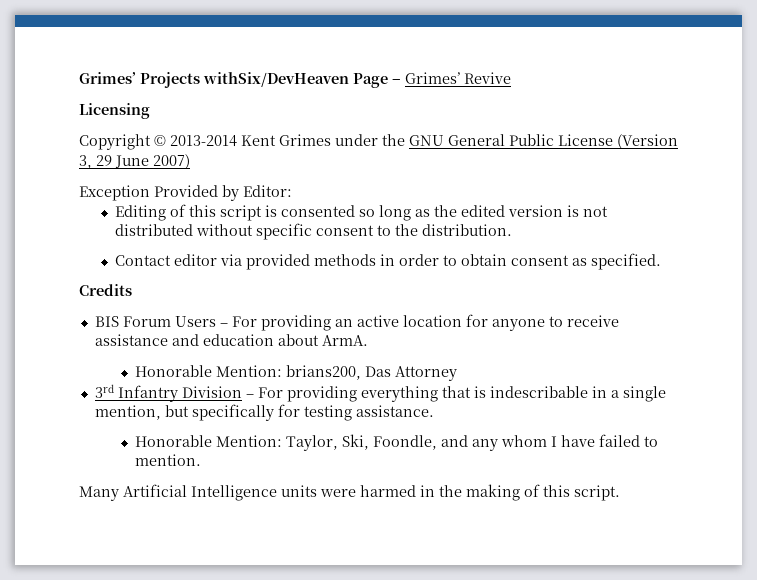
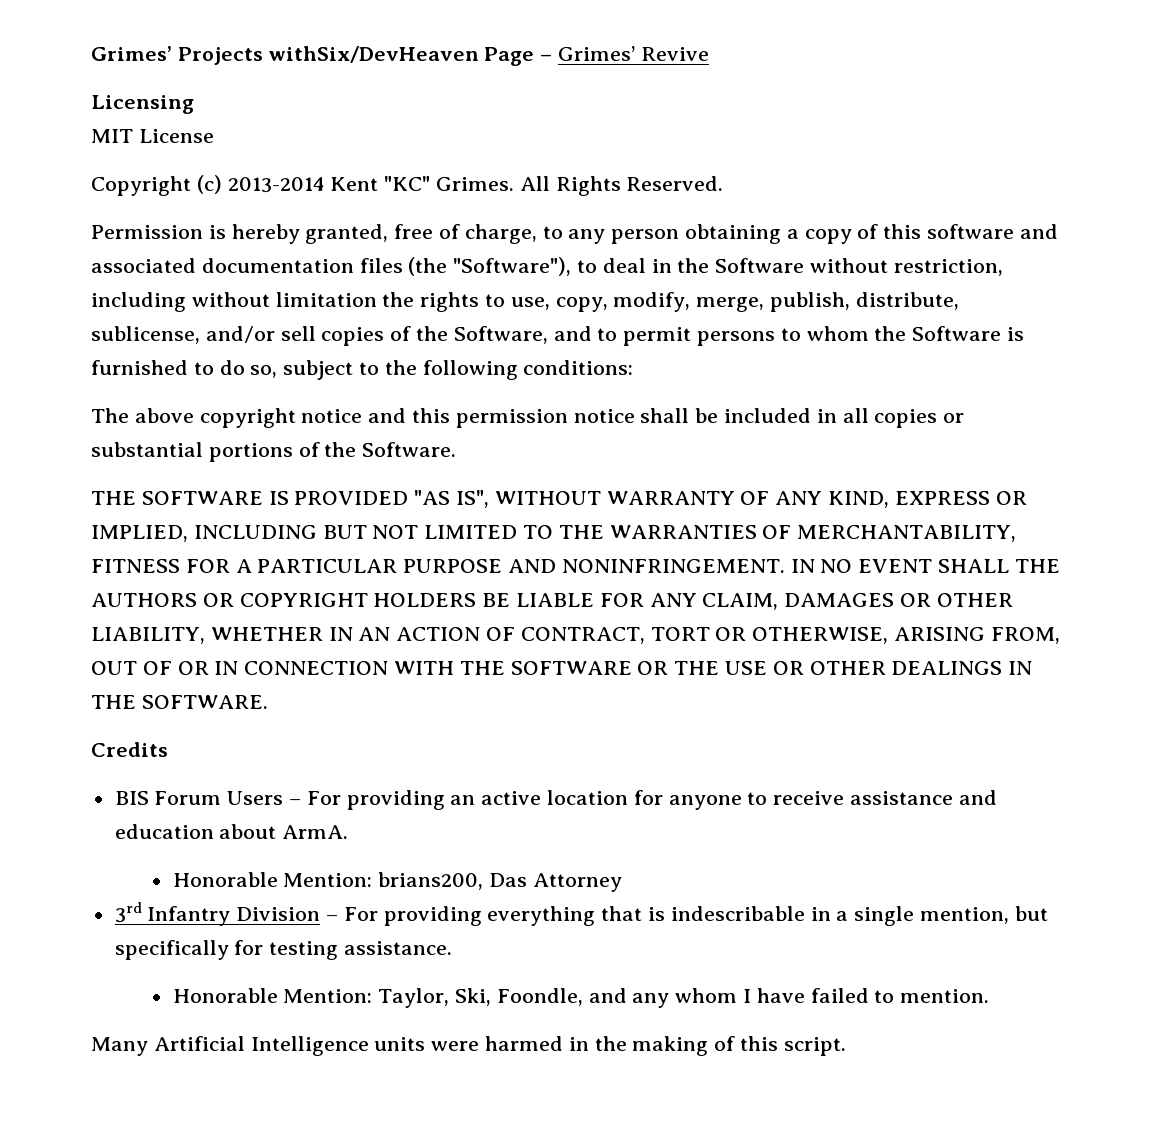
+ MIT License
- Copyright © 2013-2014 Kent Grimes under the GNU General Public License (Version 3, 29 June 2007)
- Exception Provided by Editor:
- Editing of this script is consented so long as the edited version is not distributed without specific consent to the distribution.
- Contact editor via provided methods in order to obtain consent as specified.
+ Copyright (c) 2013-2014 Kent "KC" Grimes. All Rights Reserved.
+ Permission is hereby granted, free of charge, to any person obtaining a copy of this software and associated documentation files (the "Software"), to deal in the Software without restriction, including without limitation the rights to use, copy, modify, merge, publish, distribute, sublicense, and/or sell copies of the Software, and to permit persons to whom the Software is furnished to do so, subject to the following conditions:
+ The above copyright notice and this permission notice shall be included in all copies or substantial portions of the Software.
+ THE SOFTWARE IS PROVIDED "AS IS", WITHOUT WARRANTY OF ANY KIND, EXPRESS OR IMPLIED, INCLUDING BUT NOT LIMITED TO THE WARRANTIES OF MERCHANTABILITY, FITNESS FOR A PARTICULAR PURPOSE AND NONINFRINGEMENT. IN NO EVENT SHALL THE AUTHORS OR COPYRIGHT HOLDERS BE LIABLE FOR ANY CLAIM, DAMAGES OR OTHER LIABILITY, WHETHER IN AN ACTION OF CONTRACT, TORT OR OTHERWISE, ARISING FROM, OUT OF OR IN CONNECTION WITH THE SOFTWARE OR THE USE OR OTHER DEALINGS IN THE SOFTWARE.

